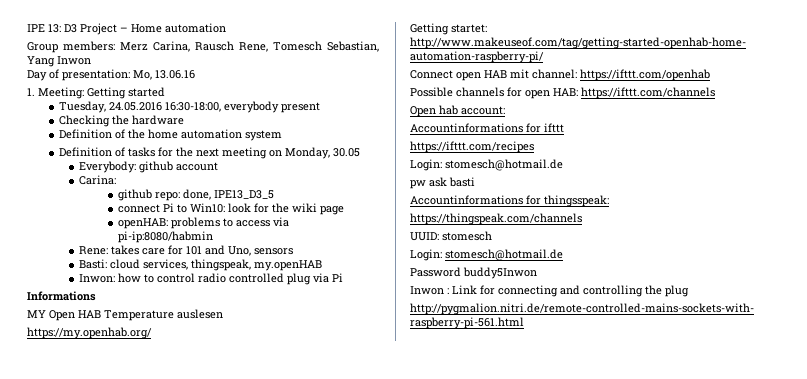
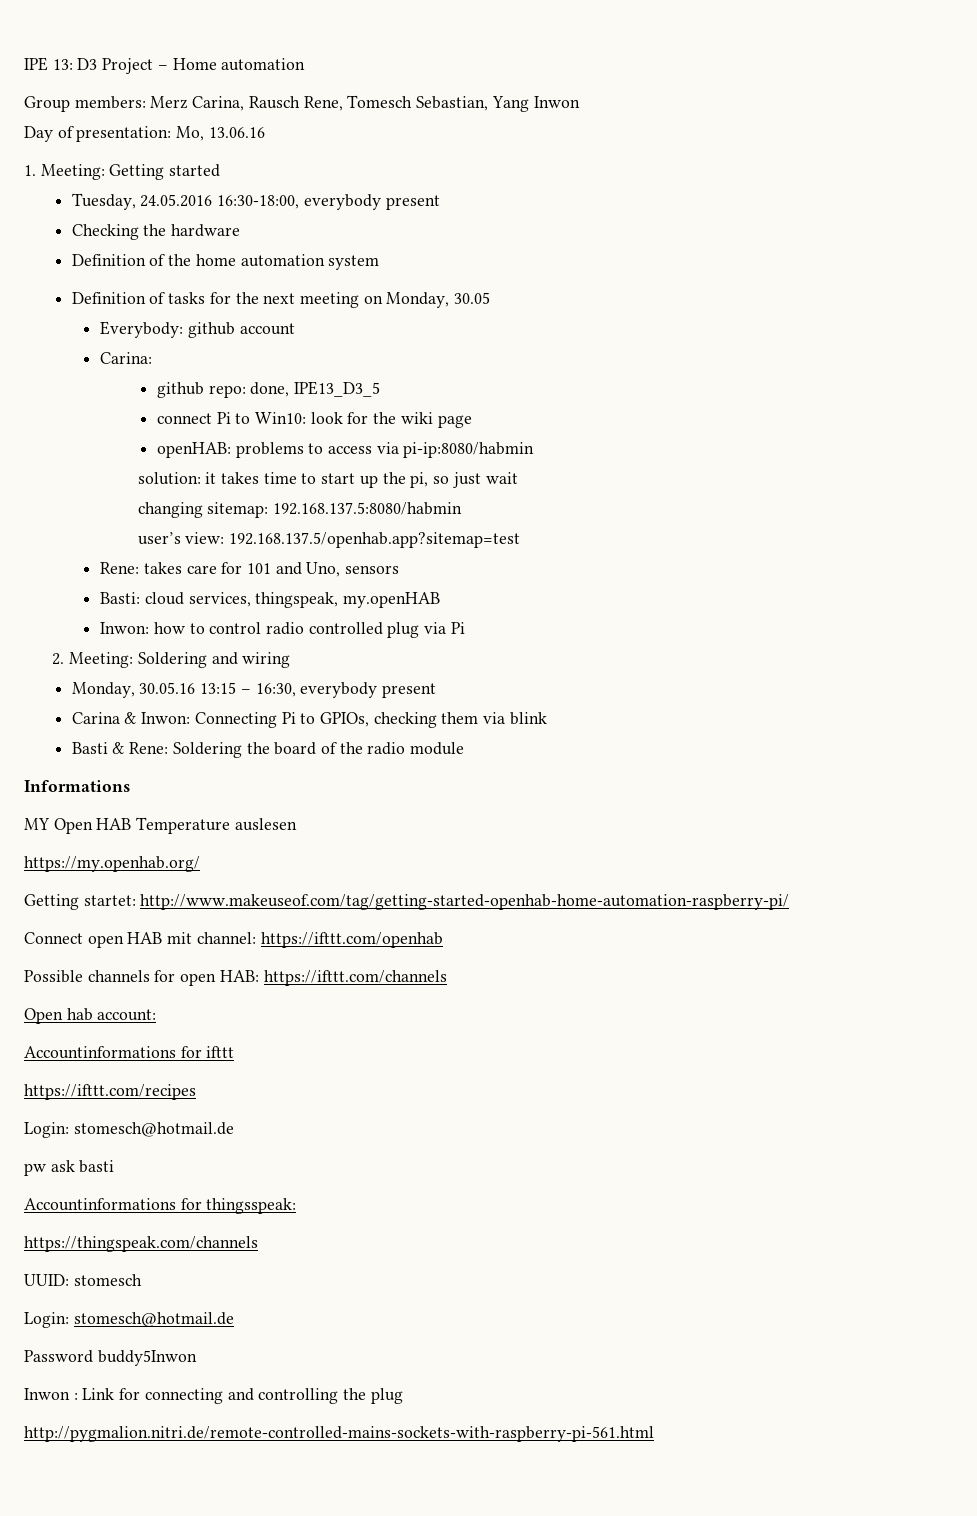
+ solution: it takes time to start up the pi, so just wait
+ changing sitemap: 192.168.137.5:8080/habmin
+ user’s view: 192.168.137.5/openhab.app?sitemap=test
+ 2. Meeting: Soldering and wiring
+ Monday, 30.05.16 13:15 – 16:30, everybody present
+ Carina & Inwon: Connecting Pi to GPIOs, checking them via blink
+ Basti & Rene: Soldering the board of the radio module

